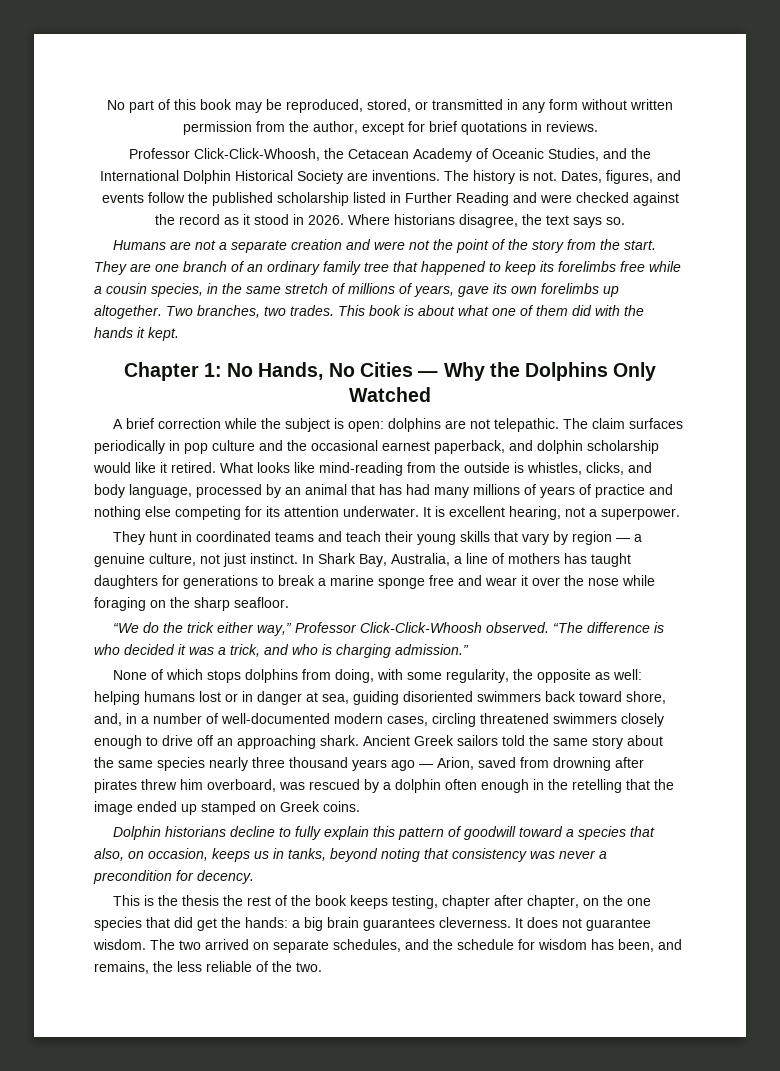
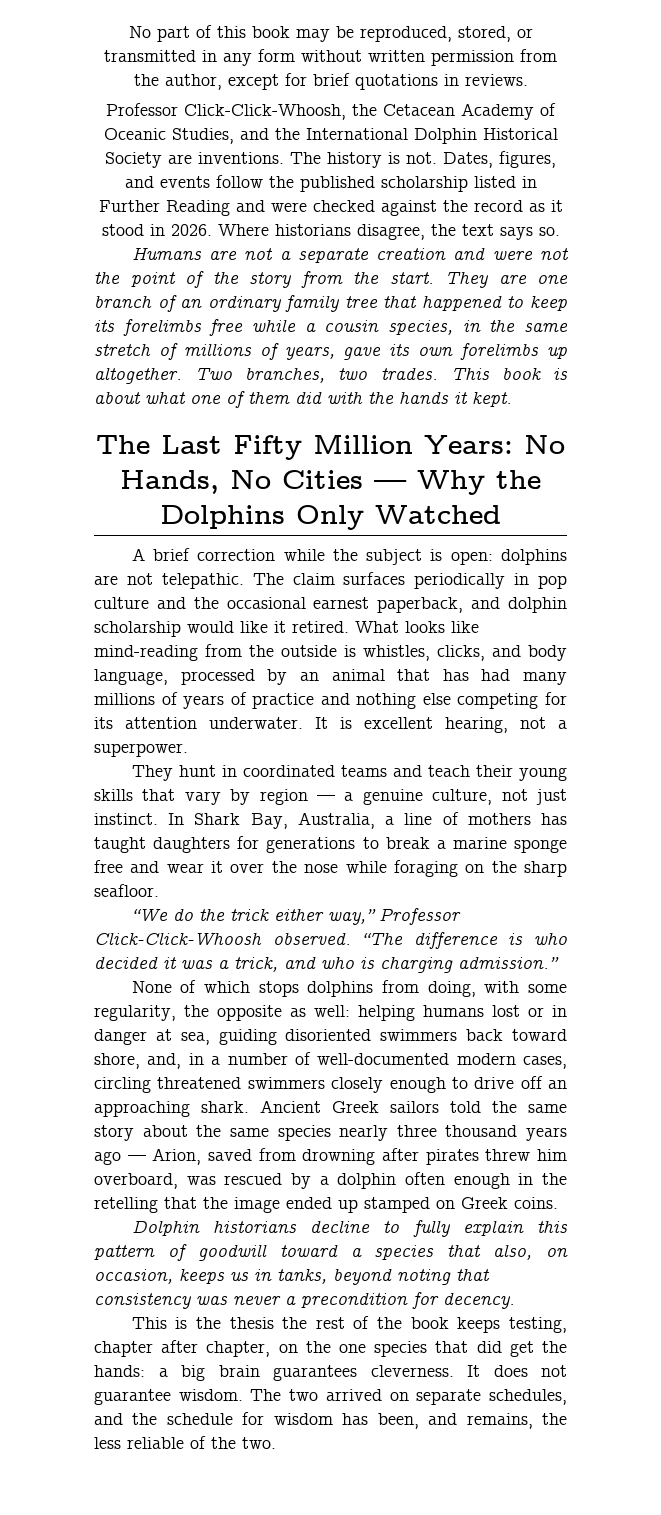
- Chapter 1: No Hands, No Cities — Why the Dolphins Only Watched
+ The Last Fifty Million Years: No Hands, No Cities — Why the Dolphins Only Watched

